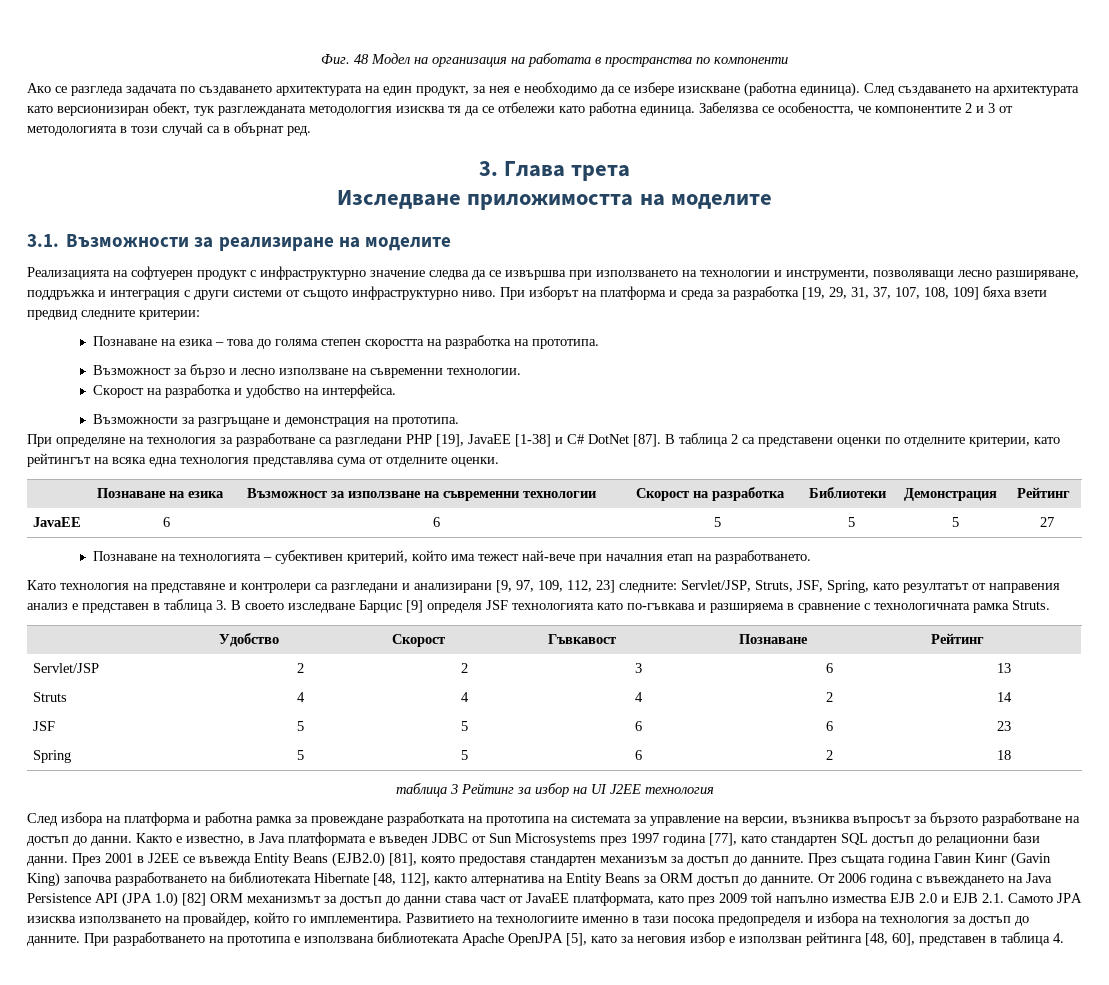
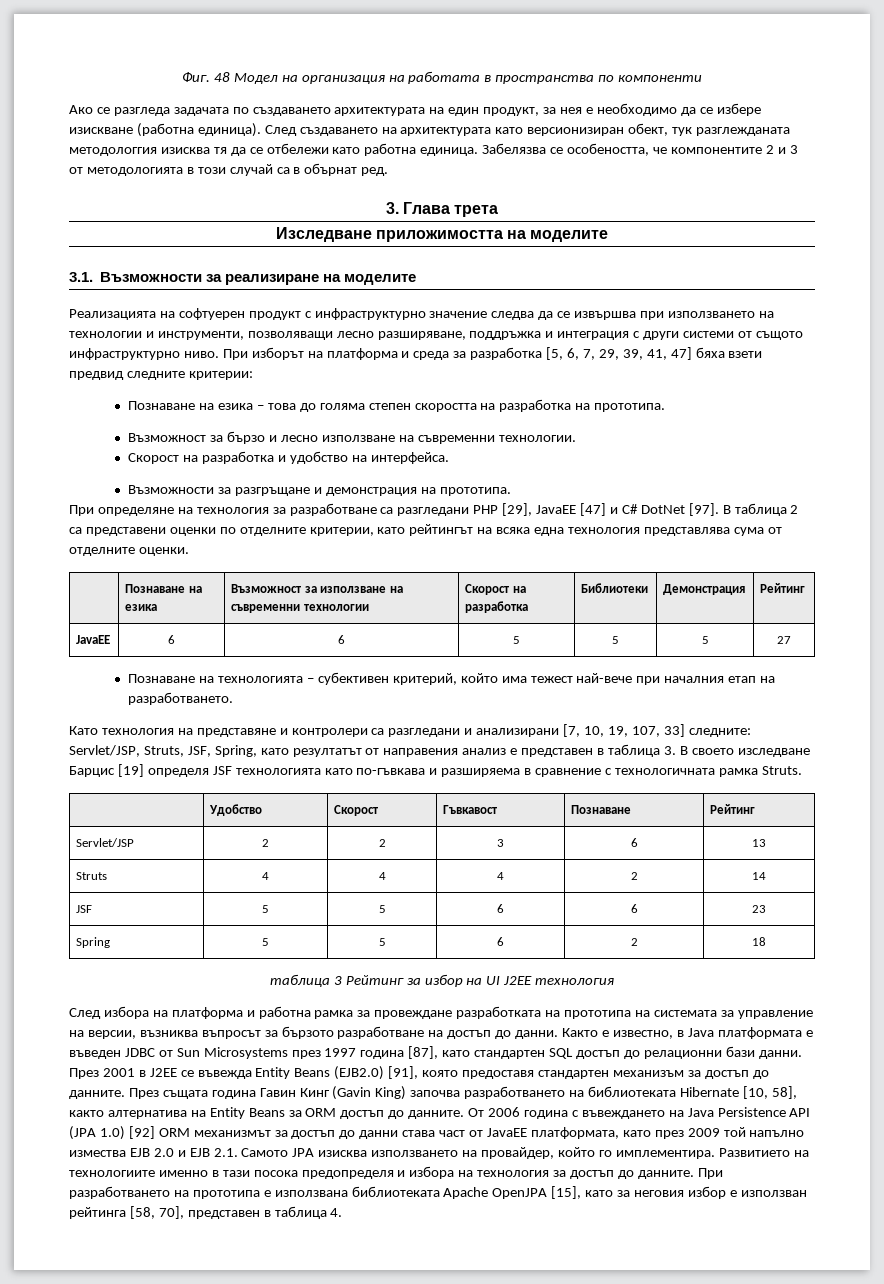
- При изборът на платформа и среда за разработка [19, 29, 31, 37, 107, 108, 109] бяха взети предвид следните критерии:
+ При изборът на платформа и среда за разработка [5, 6, 7, 29, 39, 41, 47] бяха взети предвид следните критерии:
- При определяне на технология за разработване са разгледани PHP [19], JavaEE [1-38] и C# DotNet [87].
+ При определяне на технология за разработване са разгледани PHP [29], JavaEE [47] и C# DotNet [97].
- Като технология на представяне и контролери са разгледани и анализирани [9, 97, 109, 112, 23] следните: Servlet/JSP, Struts, JSF, Spring, като резултатът от направения анализ е представен в таблица 3. В своето изследване Барцис [9] определя JSF технологията като по-гъвкава и разширяема в сравнение с технологичната рамка Struts.
+ Като технология на представяне и контролери са разгледани и анализирани [7, 10, 19, 107, 33] следните: Servlet/JSP, Struts, JSF, Spring, като резултатът от направения анализ е представен в таблица 3. В своето изследване Барцис [19] определя JSF технологията като по-гъвкава и разширяема в сравнение с технологичната рамка Struts.
- Както е известно, в Java платформата е въведен JDBC от Sun Microsystems през 1997 година [77], като стандартен SQL достъп до релационни бази данни.
+ Както е известно, в Java платформата е въведен JDBC от Sun Microsystems през 1997 година [87], като стандартен SQL достъп до релационни бази данни.
- През 2001 в J2EE се въвежда Entity Beans (EJB2.0) [81], която предоставя стандартен механизъм за достъп до данните.
+ През 2001 в J2EE се въвежда Entity Beans (EJB2.0) [91], която предоставя стандартен механизъм за достъп до данните.
- През същата година Гавин Кинг (Gavin King) започва разработването на библиотеката Hibernate [48, 112], както алтернатива на Entity Beans за ORM достъп до данните.
+ През същата година Гавин Кинг (Gavin King) започва разработването на библиотеката Hibernate [10, 58], както алтернатива на Entity Beans за ORM достъп до данните.
- От 2006 година с въвеждането на Java Persistence API (JPA 1.0) [82] ORM механизмът за достъп до данни става част от JavaЕЕ платформата, като през 2009 той напълно измества EJB 2.0 и EJB 2.1. Самото JPA изисква използването на провайдер, който го имплементира.
+ От 2006 година с въвеждането на Java Persistence API (JPA 1.0) [92] ORM механизмът за достъп до данни става част от JavaЕЕ платформата, като през 2009 той напълно измества EJB 2.0 и EJB 2.1. Самото JPA изисква използването на провайдер, който го имплементира.
- При разработването на прототипа е използвана библиотеката Apache OpenJPA [5], като за неговия избор е използван рейтинга [48, 60], представен в таблица 4.
+ При разработването на прототипа е използвана библиотеката Apache OpenJPA [15], като за неговия избор е използван рейтинга [58, 70], представен в таблица 4.

